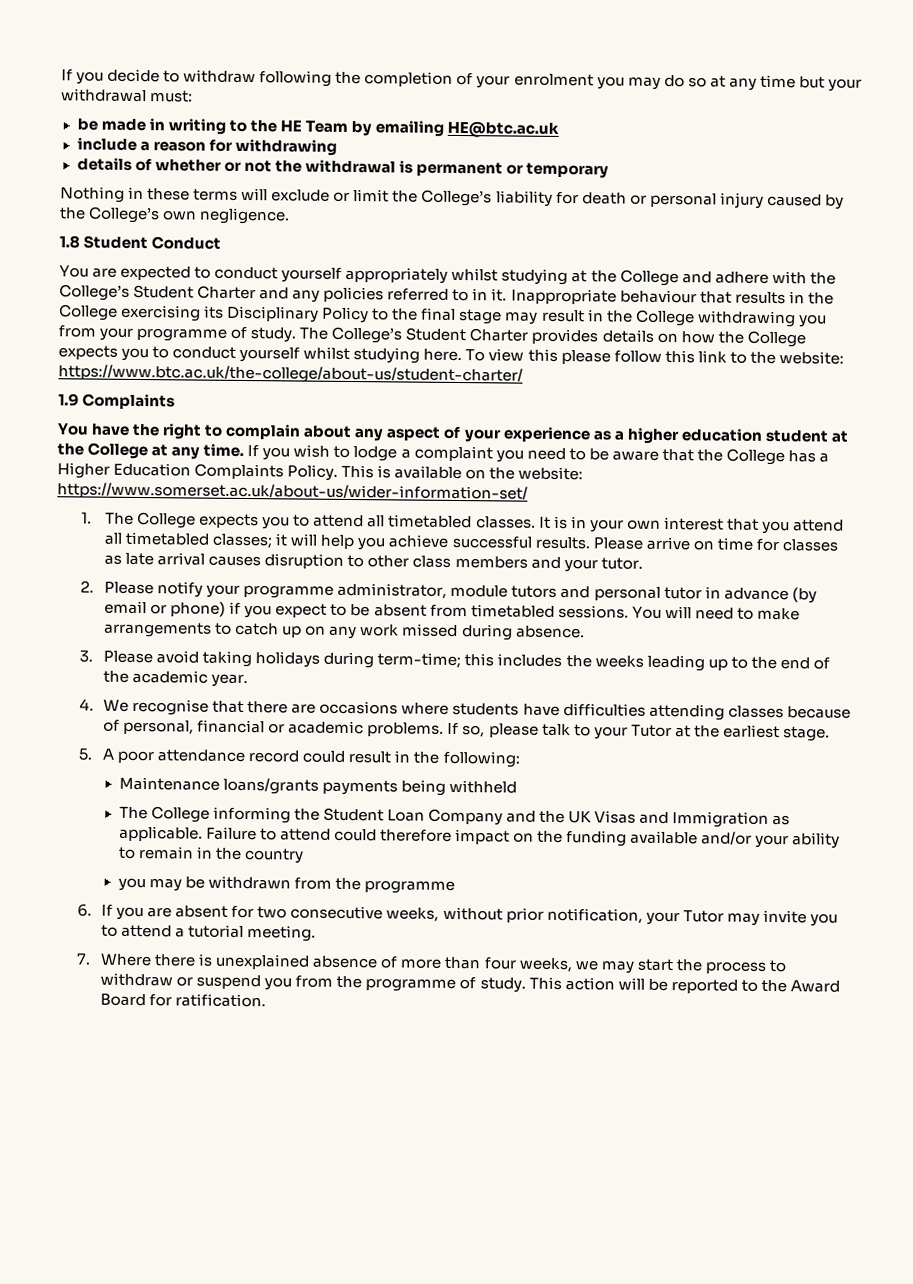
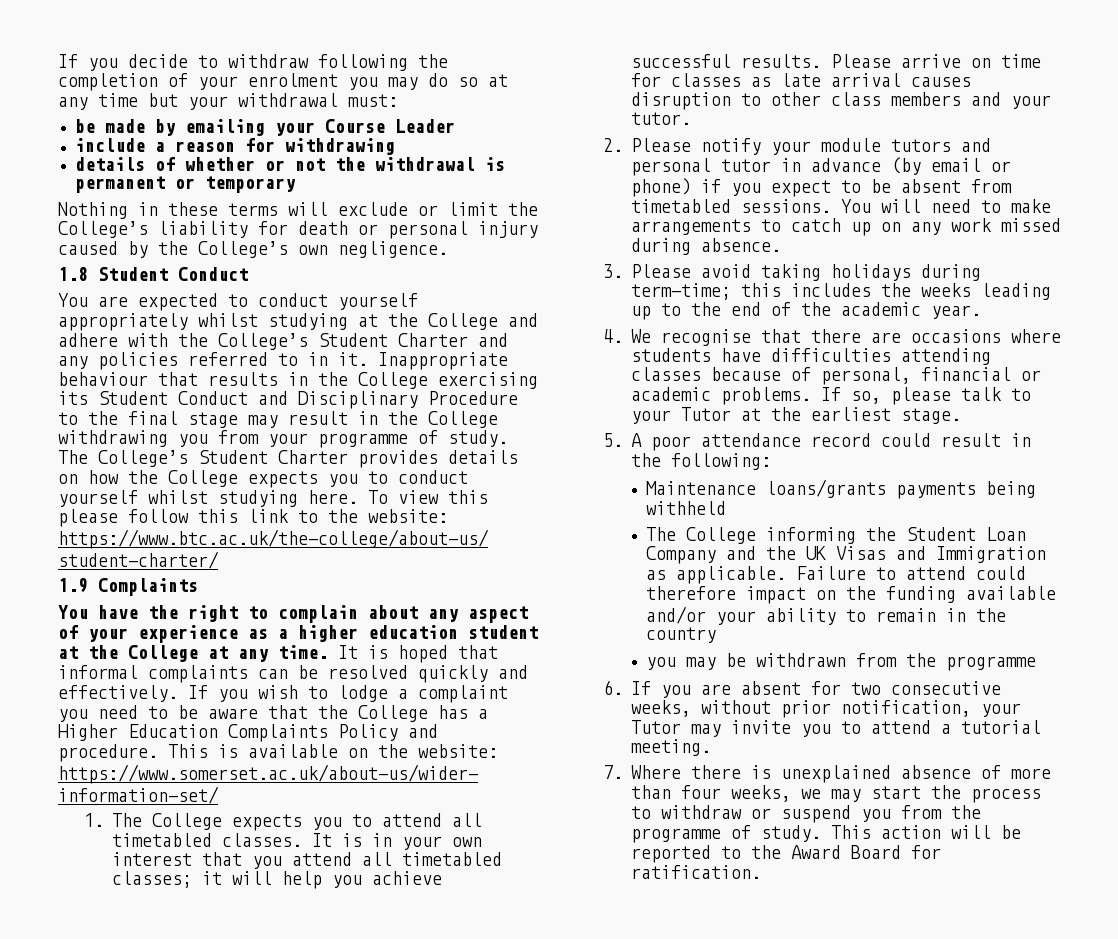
- be made in writing to the HE Team by emailing HE@btc.ac.uk
+ be made by emailing your Course Leader
- Inappropriate behaviour that results in the College exercising its Disciplinary Policy to the final stage may result in the College withdrawing you from your programme of study.
+ Inappropriate behaviour that results in the College exercising its Student Conduct and Disciplinary Procedure to the final stage may result in the College withdrawing you from your programme of study.
+ It is hoped that informal complaints can be resolved quickly and effectively.
- If you wish to lodge a complaint you need to be aware that the College has a Higher Education Complaints Policy.
+ If you wish to lodge a complaint you need to be aware that the College has a Higher Education Complaints Policy and procedure.
- 2. Please notify your programme administrator, module tutors and personal tutor in advance (by email or phone) if you expect to be absent from timetabled sessions.
+ 2. Please notify your module tutors and personal tutor in advance (by email or phone) if you expect to be absent from timetabled sessions.

